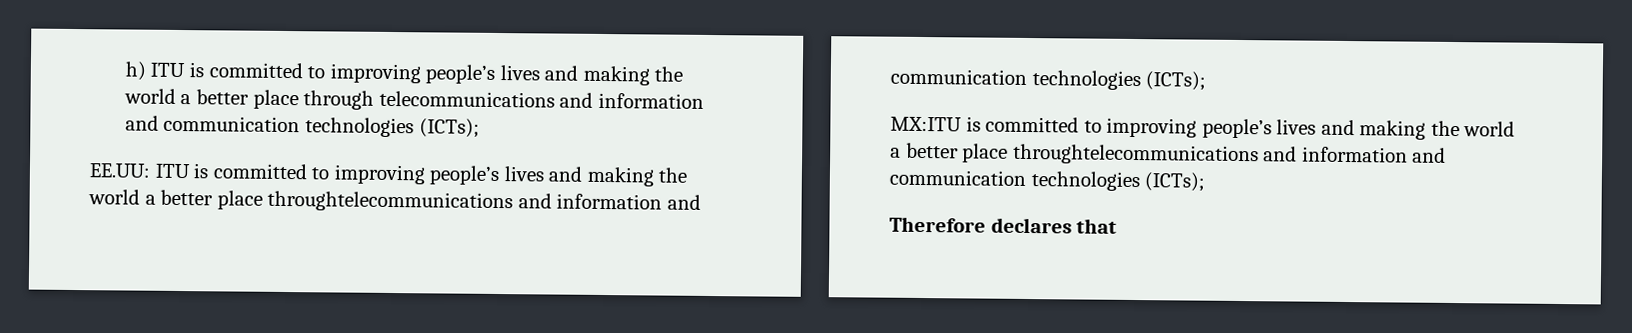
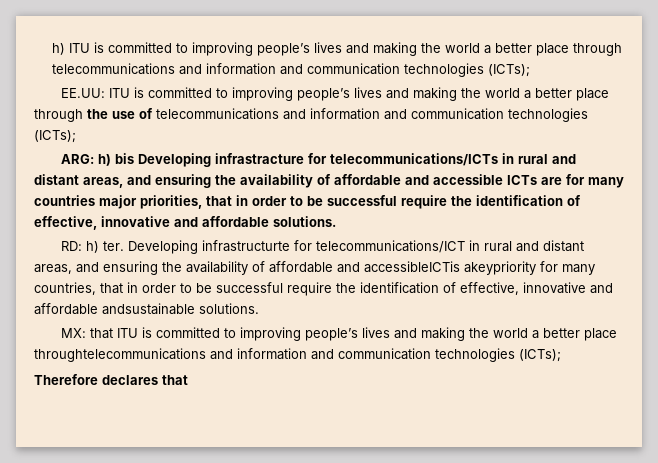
- EE.UU: ITU is committed to improving people’s lives and making the world a better place throughtelecommunications and information and communication technologies (ICTs);
- MX:ITU is committed to improving people’s lives and making the world a better place throughtelecommunications and information and communication technologies (ICTs);
+ EE.UU: ITU is committed to improving people’s lives and making the world a better place through the use of telecommunications and information and communication technologies (ICTs);
+ ARG: h) bis Developing infrastracture for telecommunications/ICTs in rural and distant areas, and ensuring the availability of affordable and accessible ICTs are for many countries major priorities, that in order to be successful require the identification of effective, innovative and affordable solutions.
+ RD: h) ter. Developing infrastructurte for telecommunications/ICT in rural and distant areas, and ensuring the availability of affordable and accessibleICTis akeypriority for many countries, that in order to be successful require the identification of effective, innovative and affordable andsustainable solutions.
+ MX: that ITU is committed to improving people’s lives and making the world a better place throughtelecommunications and information and communication technologies (ICTs);

